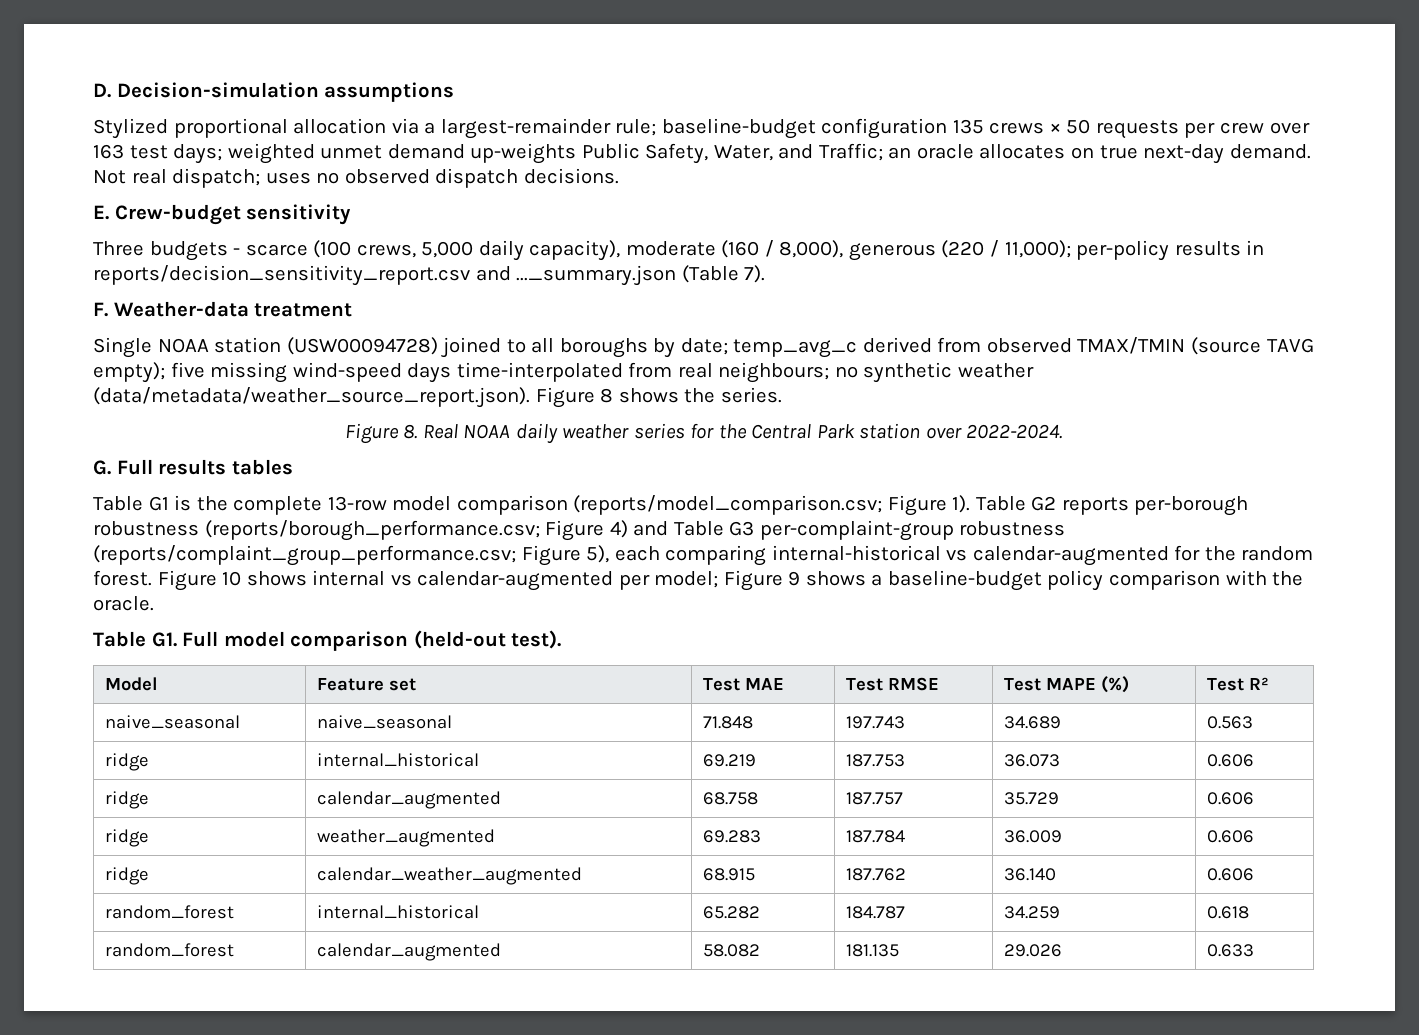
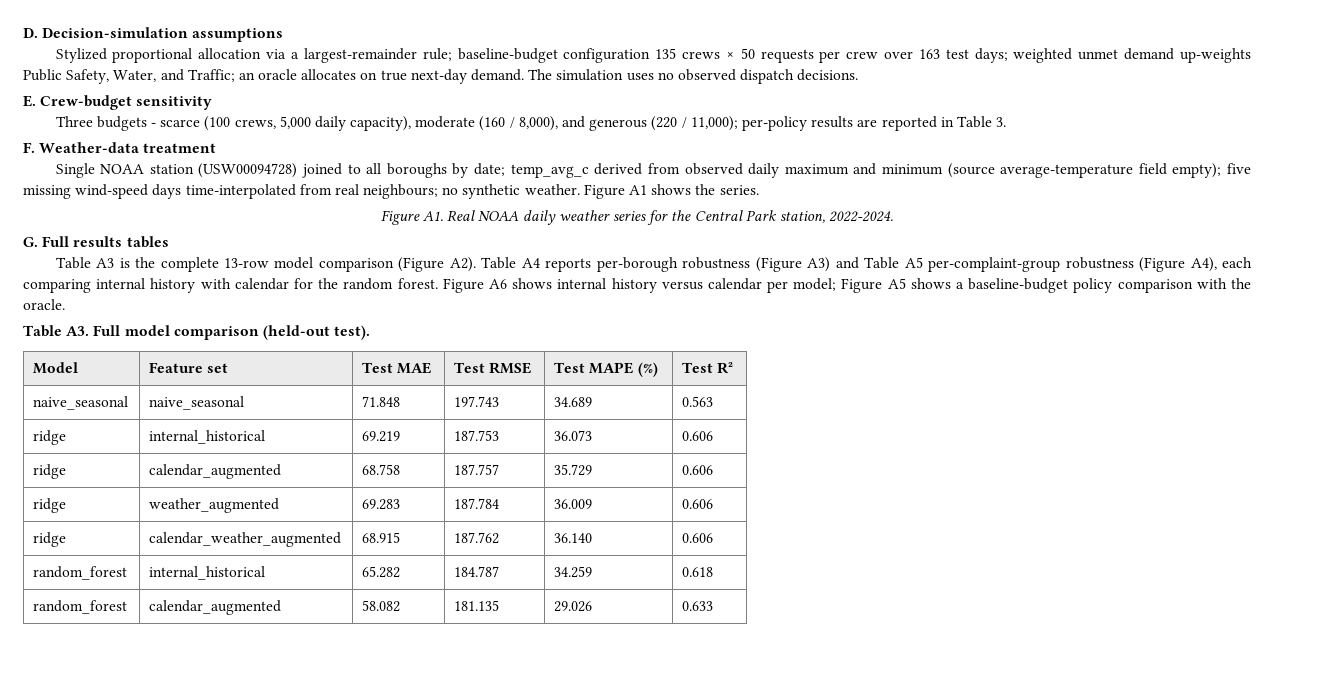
- Not real dispatch; uses no observed dispatch decisions.
+ The simulation uses no observed dispatch decisions.
- Three budgets - scarce (100 crews, 5,000 daily capacity), moderate (160 / 8,000), generous (220 / 11,000); per-policy results in reports/decision_sensitivity_report.csv and ..._summary.json (Table 7).
+ Three budgets - scarce (100 crews, 5,000 daily capacity), moderate (160 / 8,000), and generous (220 / 11,000); per-policy results are reported in Table 3.
- Single NOAA station (USW00094728) joined to all boroughs by date; temp_avg_c derived from observed TMAX/TMIN (source TAVG empty); five missing wind-speed days time-interpolated from real neighbours; no synthetic weather (data/metadata/weather_source_report.json). Figure 8 shows the series.
+ Single NOAA station (USW00094728) joined to all boroughs by date; temp_avg_c derived from observed daily maximum and minimum (source average-temperature field empty); five missing wind-speed days time-interpolated from real neighbours; no synthetic weather. Figure A1 shows the series.
- Figure 8. Real NOAA daily weather series for the Central Park station over 2022-2024.
+ Figure A1. Real NOAA daily weather series for the Central Park station, 2022-2024.
- Table G1 is the complete 13-row model comparison (reports/model_comparison.csv; Figure 1). Table G2 reports per-borough robustness (reports/borough_performance.csv; Figure 4) and Table G3 per-complaint-group robustness (reports/complaint_group_performance.csv; Figure 5), each comparing internal-historical vs calendar-augmented for the random forest.
+ Table A3 is the complete 13-row model comparison (Figure A2). Table A4 reports per-borough robustness (Figure A3) and Table A5 per-complaint-group robustness (Figure A4), each comparing internal history with calendar for the random forest.
- Figure 10 shows internal vs calendar-augmented per model; Figure 9 shows a baseline-budget policy comparison with the oracle.
+ Figure A6 shows internal history versus calendar per model; Figure A5 shows a baseline-budget policy comparison with the oracle.
- Table G1. Full model comparison (held-out test).
+ Table A3. Full model comparison (held-out test).

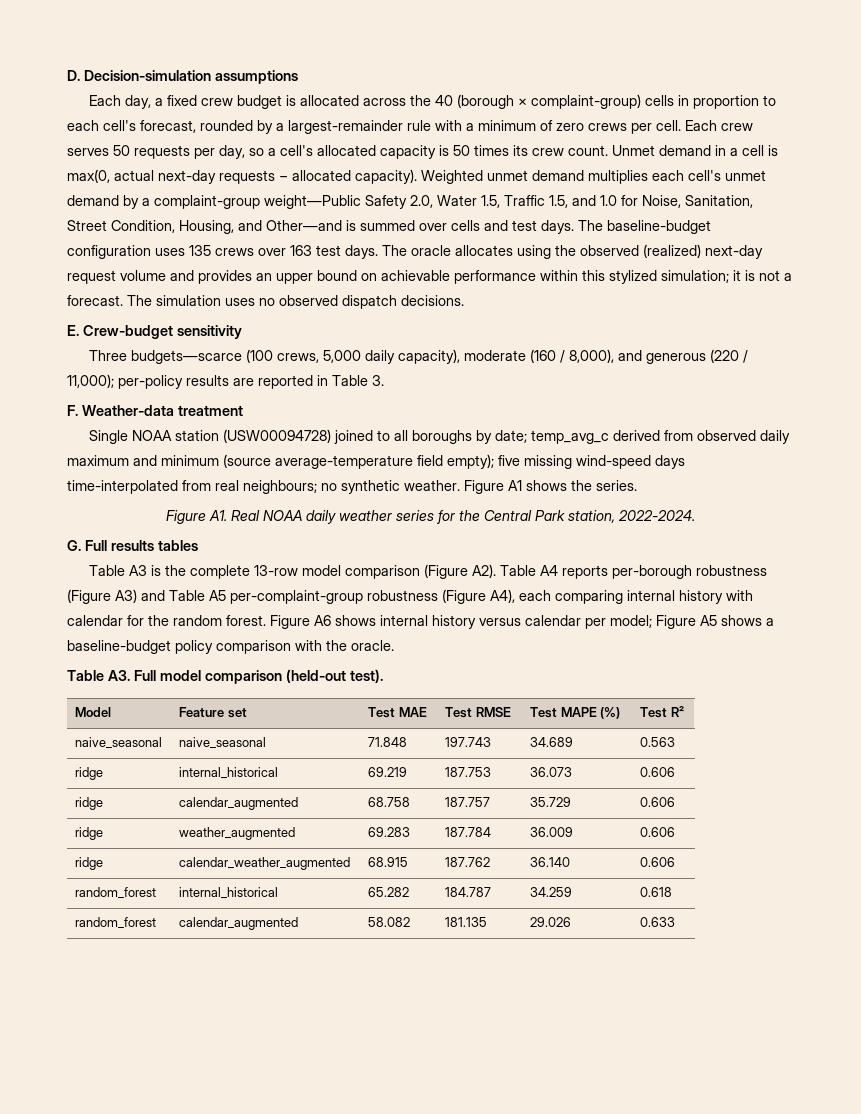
- Stylized proportional allocation via a largest-remainder rule; baseline-budget configuration 135 crews × 50 requests per crew over 163 test days; weighted unmet demand up-weights Public Safety, Water, and Traffic; an oracle allocates on true next-day demand.
+ Each day, a fixed crew budget is allocated across the 40 (borough × complaint-group) cells in proportion to each cell's forecast, rounded by a largest-remainder rule with a minimum of zero crews per cell. Each crew serves 50 requests per day, so a cell's allocated capacity is 50 times its crew count. Unmet demand in a cell is max(0, actual next-day requests − allocated capacity). Weighted unmet demand multiplies each cell's unmet demand by a complaint-group weight—Public Safety 2.0, Water 1.5, Traffic 1.5, and 1.0 for Noise, Sanitation, Street Condition, Housing, and Other—and is summed over cells and test days. The baseline-budget configuration uses 135 crews over 163 test days. The oracle allocates using the observed (realized) next-day request volume and provides an upper bound on achievable performance within this stylized simulation; it is not a forecast.
- Three budgets - scarce (100 crews, 5,000 daily capacity), moderate (160 / 8,000), and generous (220 / 11,000); per-policy results are reported in Table 3.
+ Three budgets—scarce (100 crews, 5,000 daily capacity), moderate (160 / 8,000), and generous (220 / 11,000); per-policy results are reported in Table 3.

